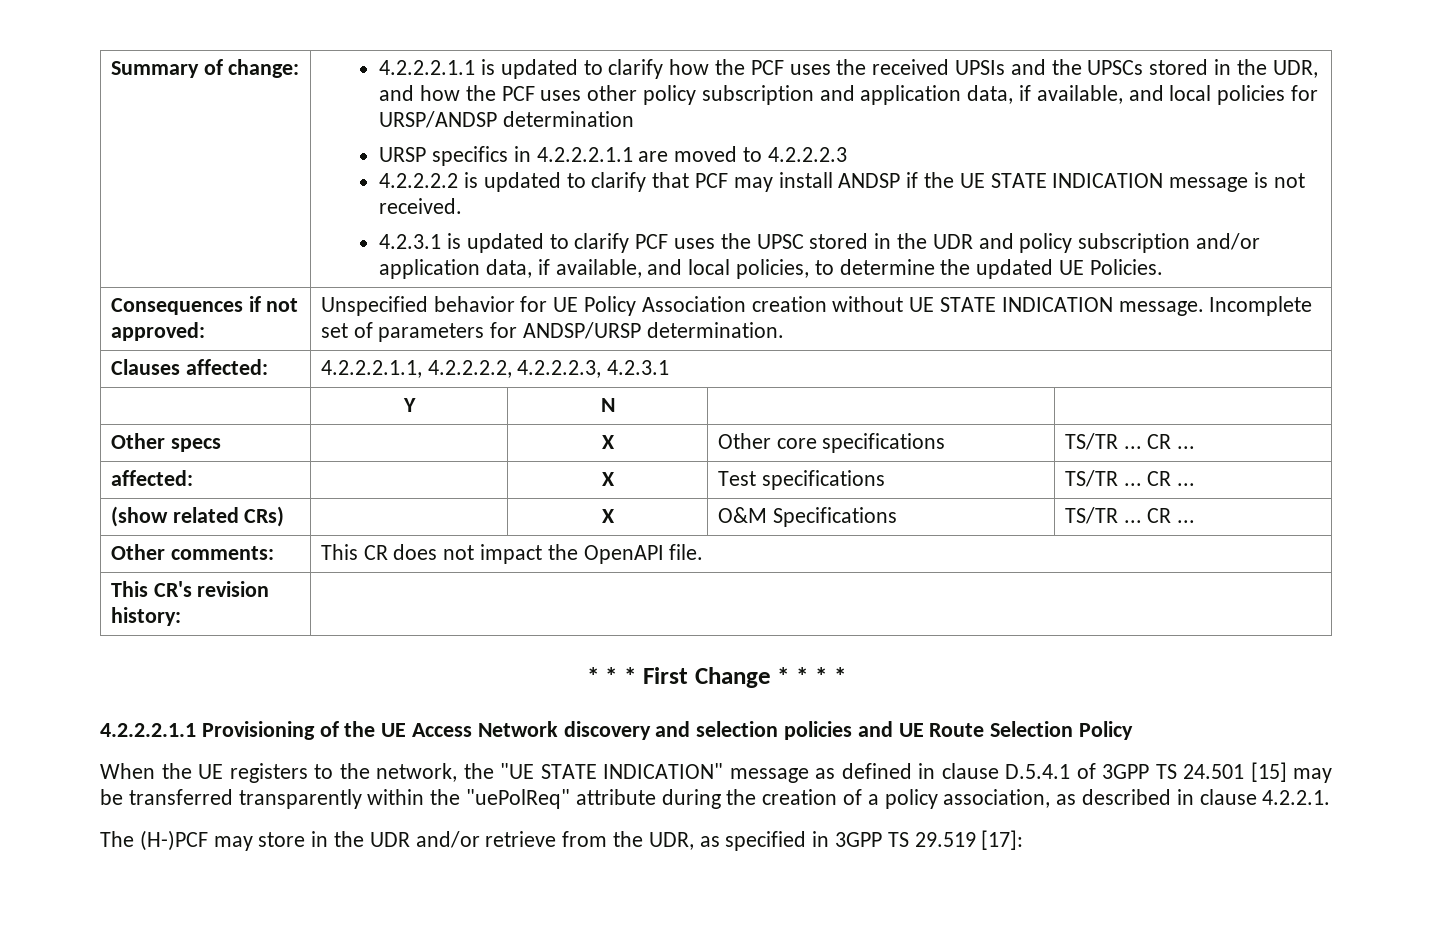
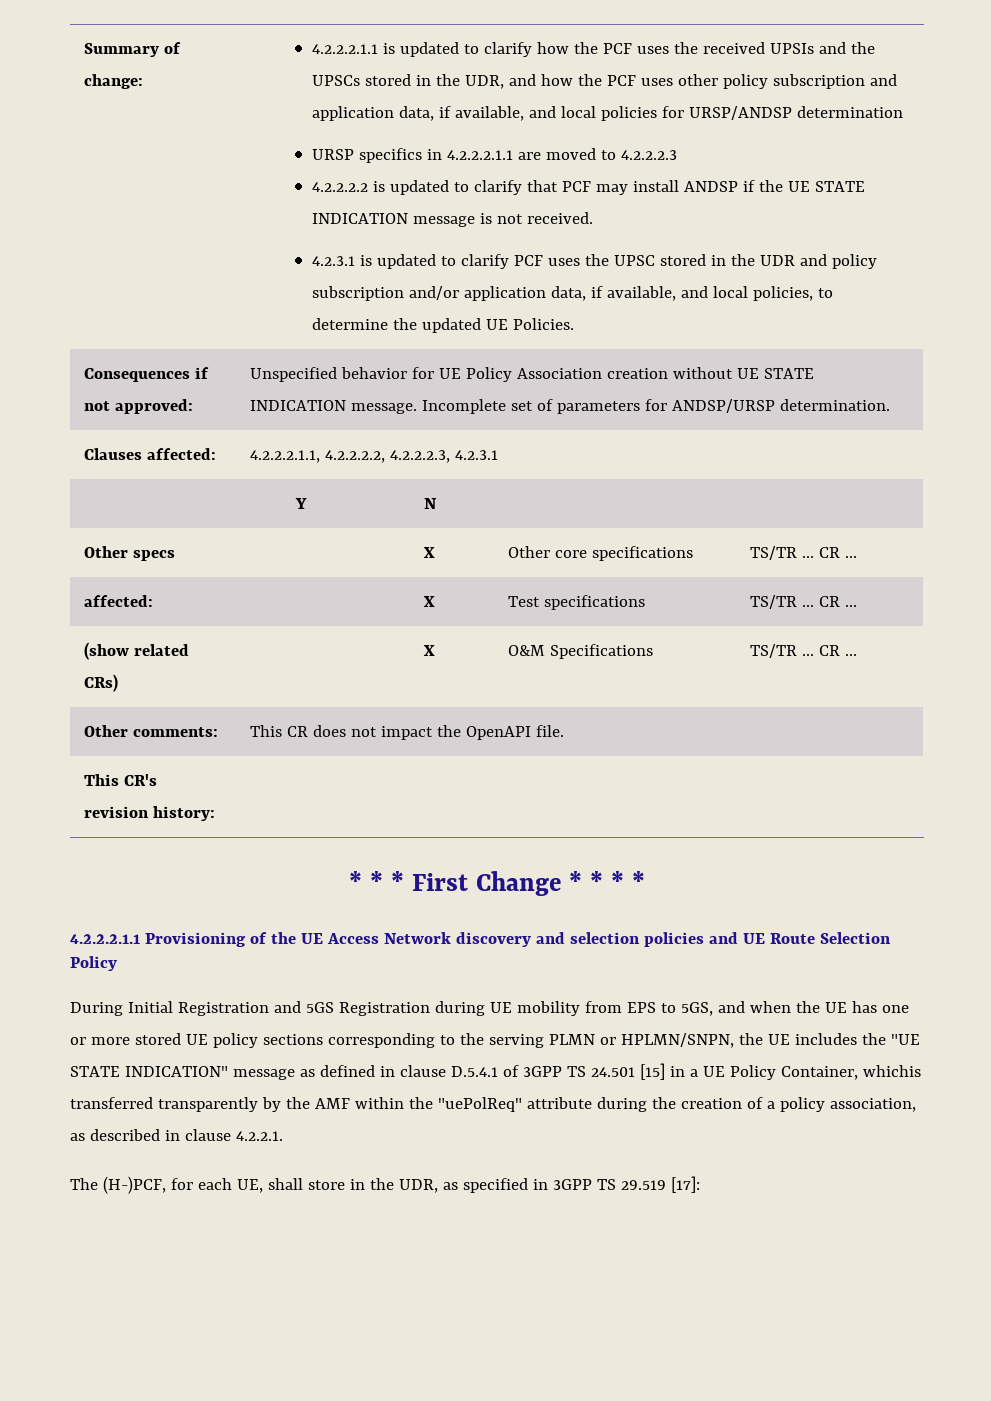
- When the UE registers to the network, the "UE STATE INDICATION" message as defined in clause D.5.4.1 of 3GPP TS 24.501 [15] may be transferred transparently within the "uePolReq" attribute during the creation of a policy association, as described in clause 4.2.2.1.
+ During Initial Registration and 5GS Registration during UE mobility from EPS to 5GS, and when the UE has one or more stored UE policy sections corresponding to the serving PLMN or HPLMN/SNPN, the UE includes the "UE STATE INDICATION" message as defined in clause D.5.4.1 of 3GPP TS 24.501 [15] in a UE Policy Container, whichis transferred transparently by the AMF within the "uePolReq" attribute during the creation of a policy association, as described in clause 4.2.2.1.
- The (H-)PCF may store in the UDR and/or retrieve from the UDR, as specified in 3GPP TS 29.519 [17]:
+ The (H-)PCF, for each UE, shall store in the UDR, as specified in 3GPP TS 29.519 [17]:

